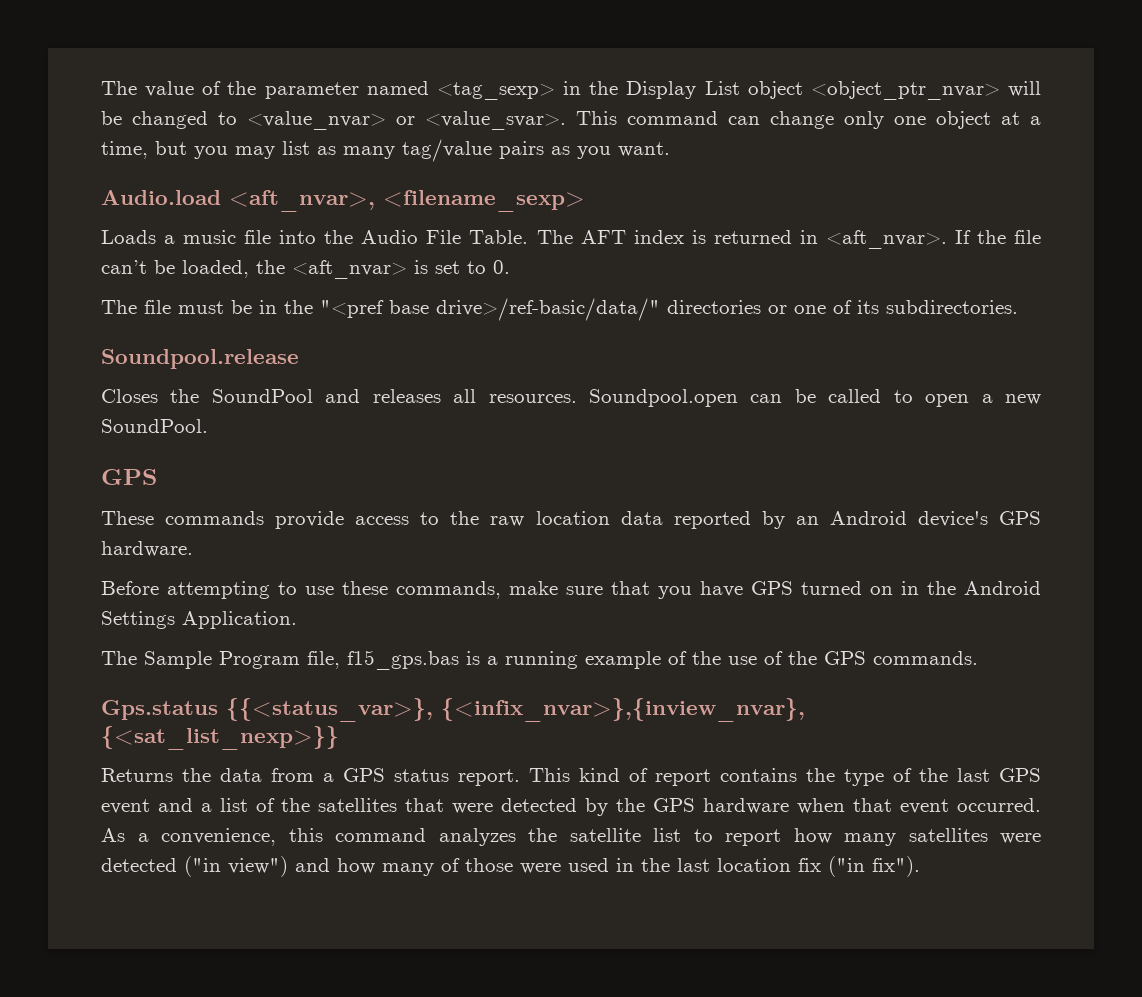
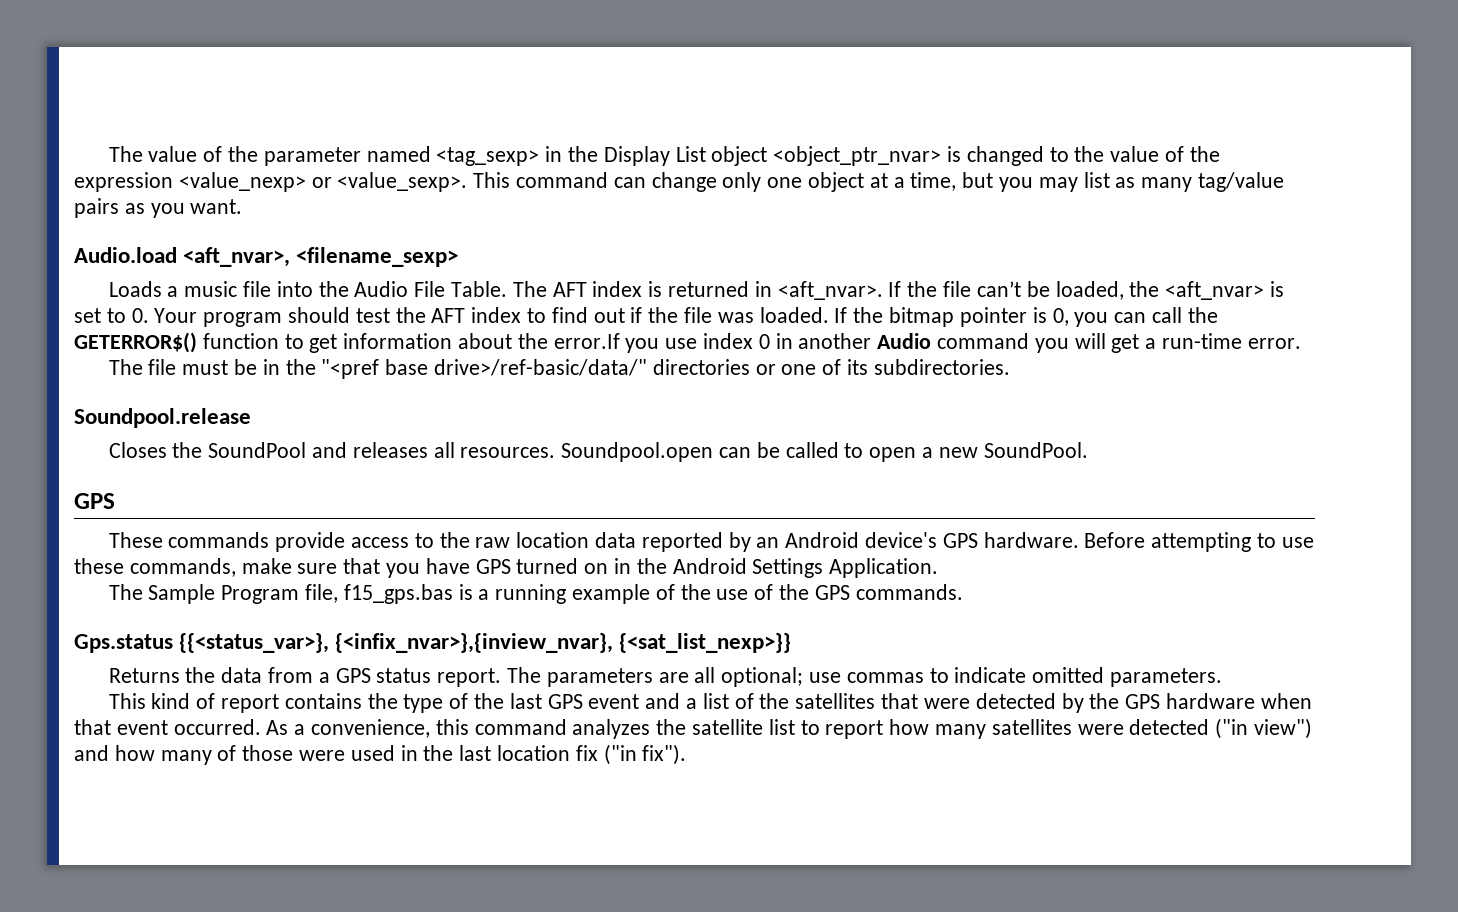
- The value of the parameter named <tag_sexp> in the Display List object <object_ptr_nvar> will be changed to <value_nvar> or <value_svar>.
+ The value of the parameter named <tag_sexp> in the Display List object <object_ptr_nvar> is changed to the value of the expression <value_nexp> or <value_sexp>.
- If the file can’t be loaded, the <aft_nvar> is set to 0.
+ If the file can’t be loaded, the <aft_nvar> is set to 0. Your program should test the AFT index to find out if the file was loaded. If the bitmap pointer is 0, you can call the GETERROR$() function to get information about the error.If you use index 0 in another Audio command you will get a run-time error.
- These commands provide access to the raw location data reported by an Android device's GPS hardware.
- Before attempting to use these commands, make sure that you have GPS turned on in the Android Settings Application.
+ These commands provide access to the raw location data reported by an Android device's GPS hardware. Before attempting to use these commands, make sure that you have GPS turned on in the Android Settings Application.
- Returns the data from a GPS status report. This kind of report contains the type of the last GPS event and a list of the satellites that were detected by the GPS hardware when that event occurred.
+ Returns the data from a GPS status report. The parameters are all optional; use commas to indicate omitted parameters.
+ This kind of report contains the type of the last GPS event and a list of the satellites that were detected by the GPS hardware when that event occurred.

